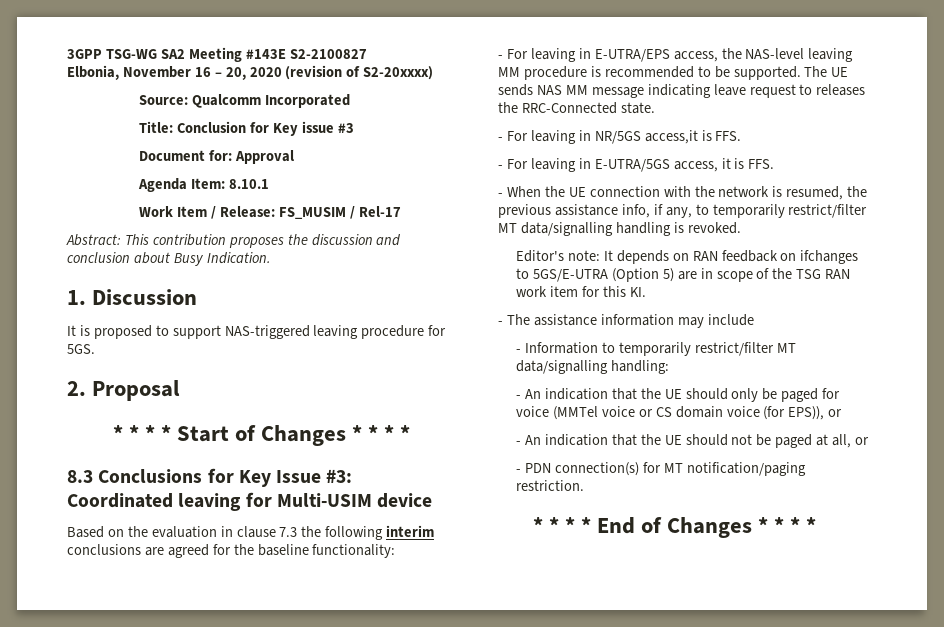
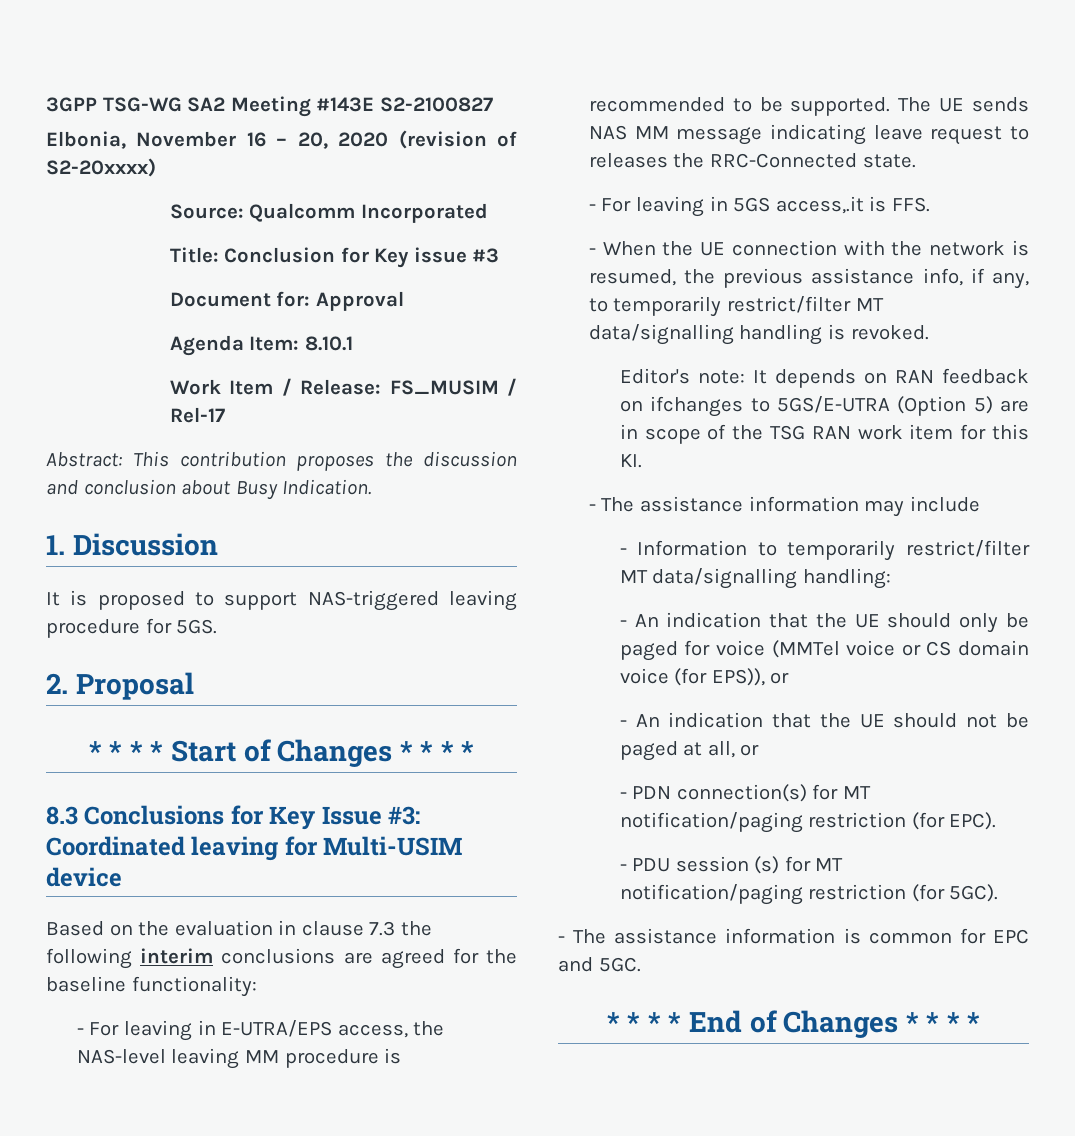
- - For leaving in NR/5GS access,it is FFS.
- - For leaving in E-UTRA/5GS access, it is FFS.
+ - For leaving in 5GS access,.it is FFS.
- - PDN connection(s) for MT notification/paging restriction.
+ - PDN connection(s) for MT notification/paging restriction (for EPC).
+ - PDU session (s) for MT notification/paging restriction (for 5GC).
+ - The assistance information is common for EPC and 5GC.

